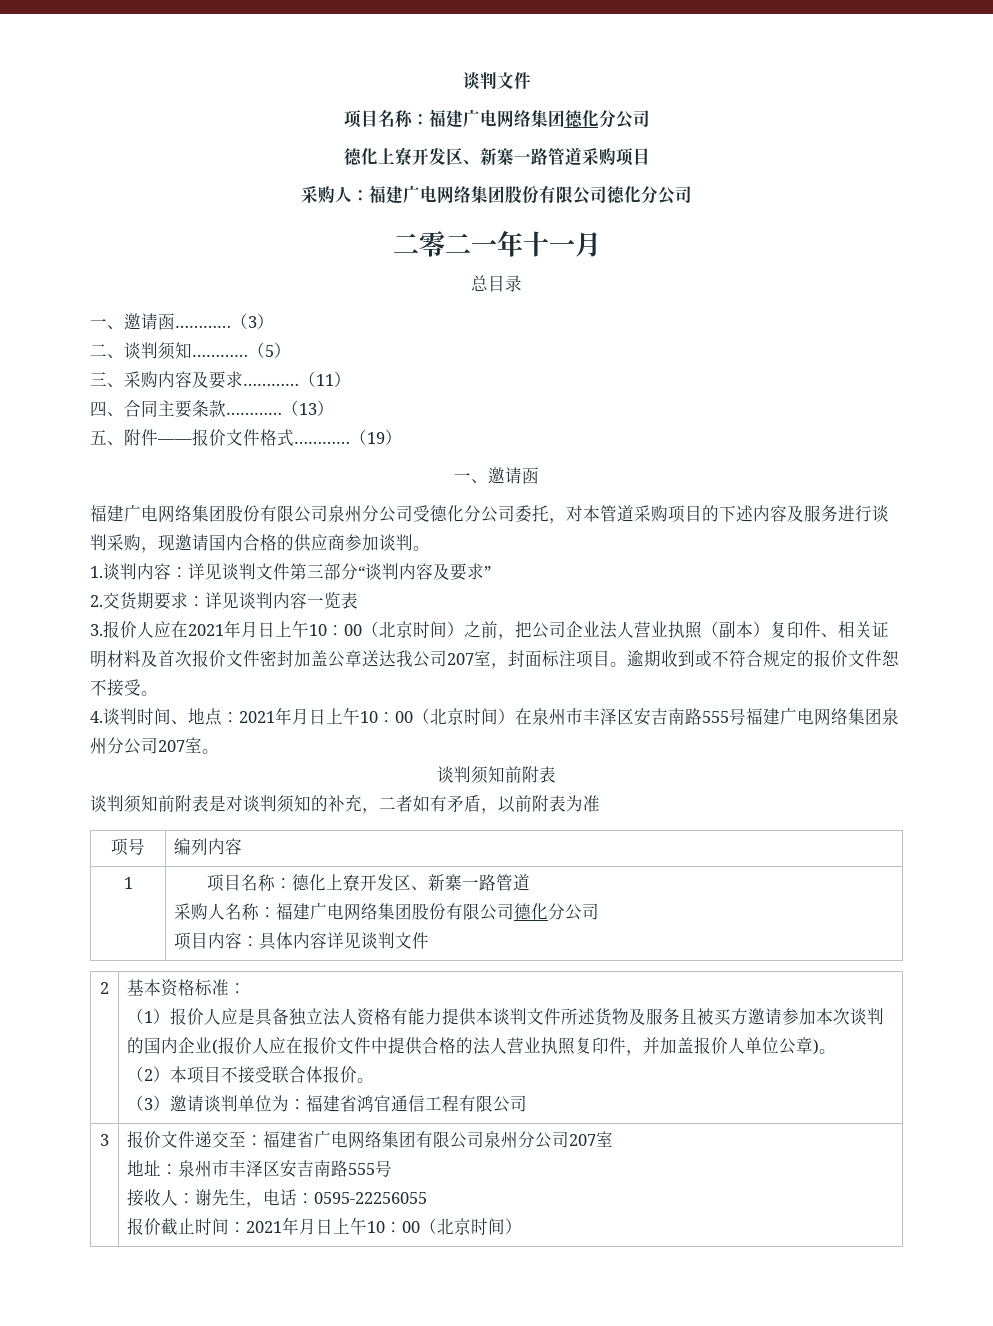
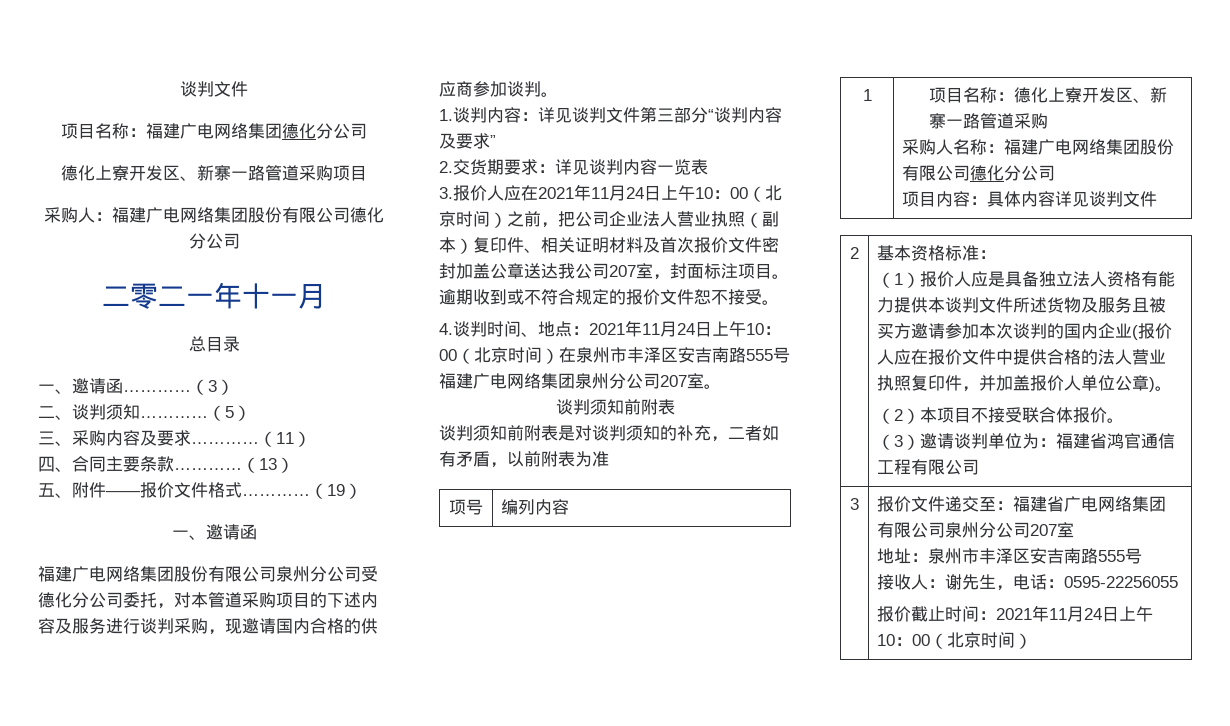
- 3.报价人应在2021年月日上午10：00（北京时间）之前，把公司企业法人营业执照（副本）复印件、相关证明材料及首次报价文件密封加盖公章送达我公司207室，封面标注项目。
+ 3.报价人应在2021年11月24日上午10：00（北京时间）之前，把公司企业法人营业执照（副本）复印件、相关证明材料及首次报价文件密封加盖公章送达我公司207室，封面标注项目。
- 4.谈判时间、地点：2021年月日上午10：00（北京时间）在泉州市丰泽区安吉南路555号福建广电网络集团泉州分公司207室。
+ 4.谈判时间、地点：2021年11月24日上午10：00（北京时间）在泉州市丰泽区安吉南路555号福建广电网络集团泉州分公司207室。
- 1 | 项目名称：德化上寮开发区、新寨一路管道
+ 1 | 项目名称：德化上寮开发区、新寨一路管道采购
- 报价截止时间：2021年月日上午10：00（北京时间）
+ 报价截止时间：2021年11月24日上午10：00（北京时间）

